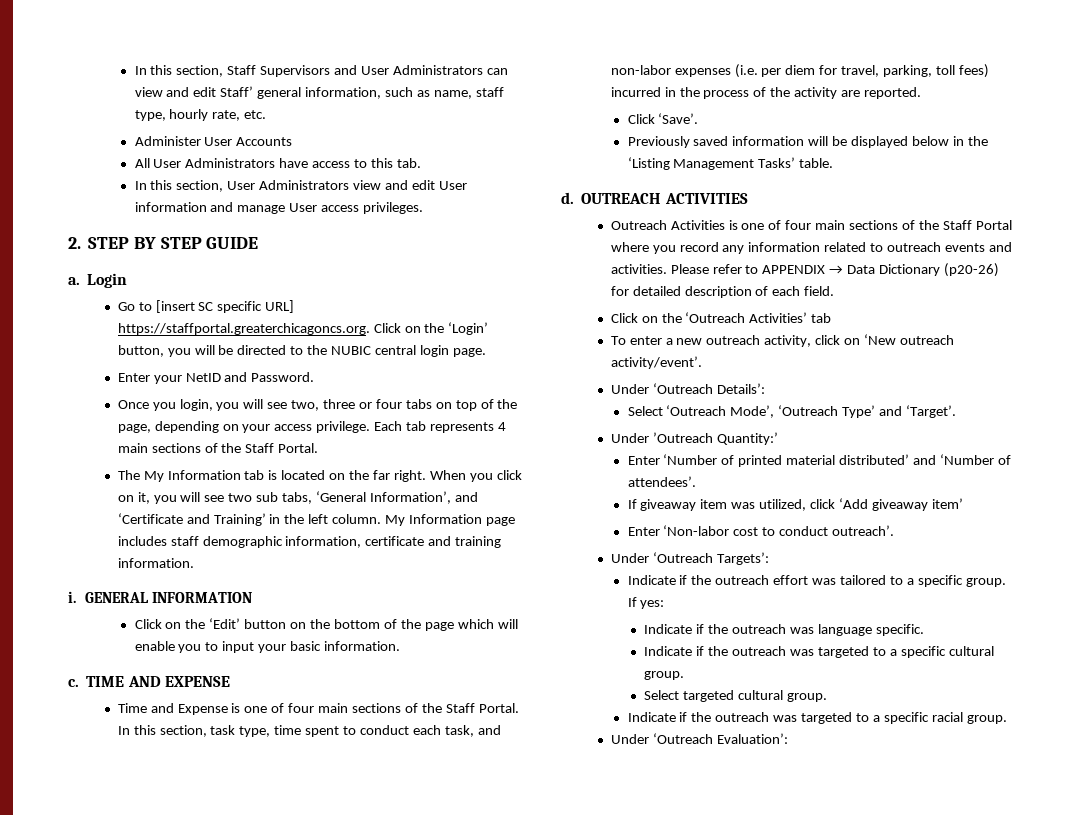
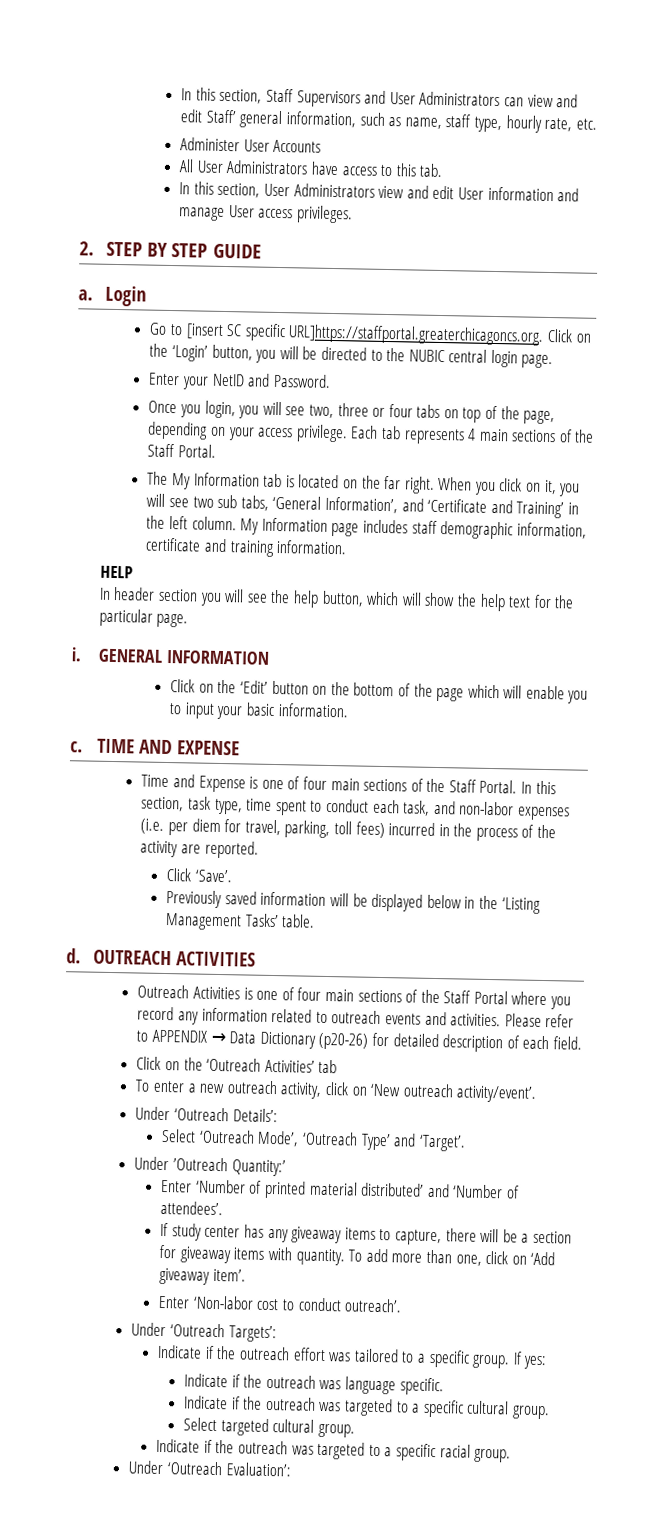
- Go to [insert SC specific URL] https://staffportal.greaterchicagoncs.org. Click on the ‘Login’ button, you will be directed to the NUBIC central login page.
+ Go to [insert SC specific URL]https://staffportal.greaterchicagoncs.org. Click on the ‘Login’ button, you will be directed to the NUBIC central login page.
+ HELP
+ In header section you will see the help button, which will show the help text for the particular page.
- If giveaway item was utilized, click ‘Add giveaway item’
+ If study center has any giveaway items to capture, there will be a section for giveaway items with quantity. To add more than one, click on ‘Add giveaway item’.

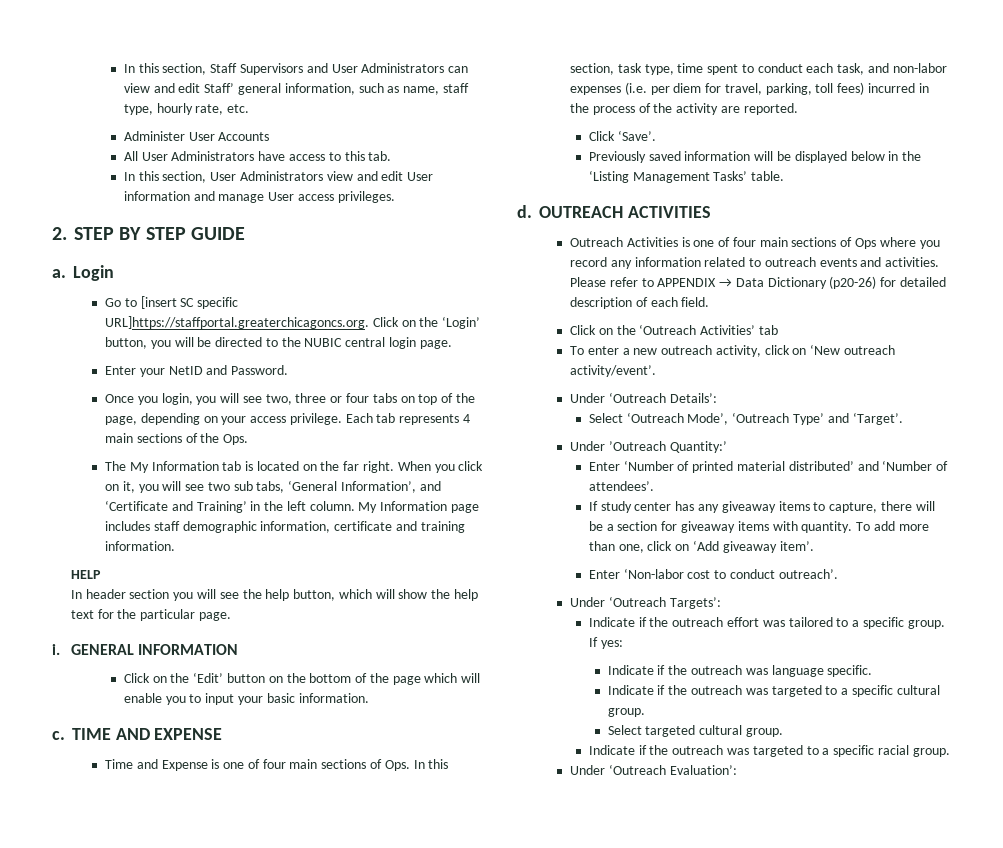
- Each tab represents 4 main sections of the Staff Portal.
+ Each tab represents 4 main sections of the Ops.
- Time and Expense is one of four main sections of the Staff Portal. In this section, task type, time spent to conduct each task, and non-labor expenses (i.e. per diem for travel, parking, toll fees) incurred in the process of the activity are reported.
+ Time and Expense is one of four main sections of Ops. In this section, task type, time spent to conduct each task, and non-labor expenses (i.e. per diem for travel, parking, toll fees) incurred in the process of the activity are reported.
- Outreach Activities is one of four main sections of the Staff Portal where you record any information related to outreach events and activities.
+ Outreach Activities is one of four main sections of Ops where you record any information related to outreach events and activities.

